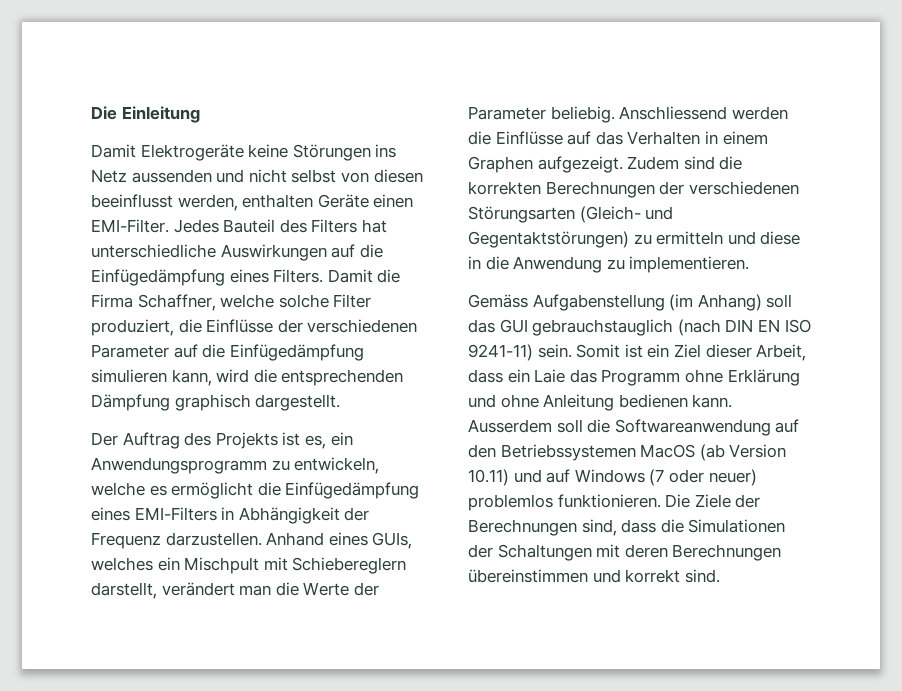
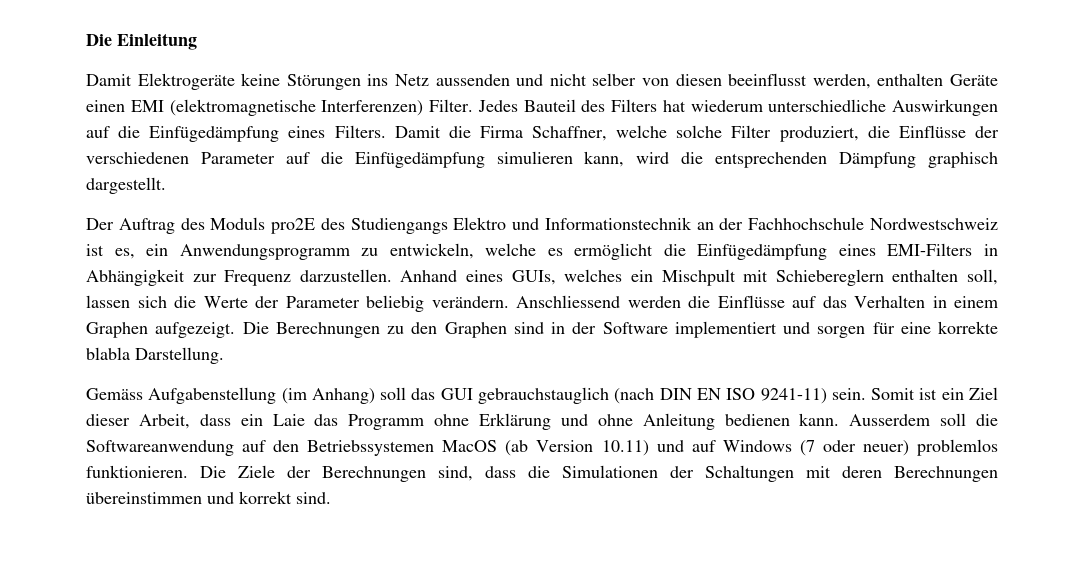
- Damit Elektrogeräte keine Störungen ins Netz aussenden und nicht selbst von diesen beeinflusst werden, enthalten Geräte einen EMI-Filter.
+ Damit Elektrogeräte keine Störungen ins Netz aussenden und nicht selber von diesen beeinflusst werden, enthalten Geräte einen EMI (elektromagnetische Interferenzen) Filter.
- Jedes Bauteil des Filters hat unterschiedliche Auswirkungen auf die Einfügedämpfung eines Filters.
+ Jedes Bauteil des Filters hat wiederum unterschiedliche Auswirkungen auf die Einfügedämpfung eines Filters.
- Der Auftrag des Projekts ist es, ein Anwendungsprogramm zu entwickeln, welche es ermöglicht die Einfügedämpfung eines EMI-Filters in Abhängigkeit der Frequenz darzustellen.
+ Der Auftrag des Moduls pro2E des Studiengangs Elektro und Informationstechnik an der Fachhochschule Nordwestschweiz ist es, ein Anwendungsprogramm zu entwickeln, welche es ermöglicht die Einfügedämpfung eines EMI-Filters in Abhängigkeit zur Frequenz darzustellen.
- Anhand eines GUIs, welches ein Mischpult mit Schiebereglern darstellt, verändert man die Werte der Parameter beliebig.
+ Anhand eines GUIs, welches ein Mischpult mit Schiebereglern enthalten soll, lassen sich die Werte der Parameter beliebig verändern.
- Zudem sind die korrekten Berechnungen der verschiedenen Störungsarten (Gleich- und Gegentaktstörungen) zu ermitteln und diese in die Anwendung zu implementieren.
+ Die Berechnungen zu den Graphen sind in der Software implementiert und sorgen für eine korrekte blabla Darstellung.

